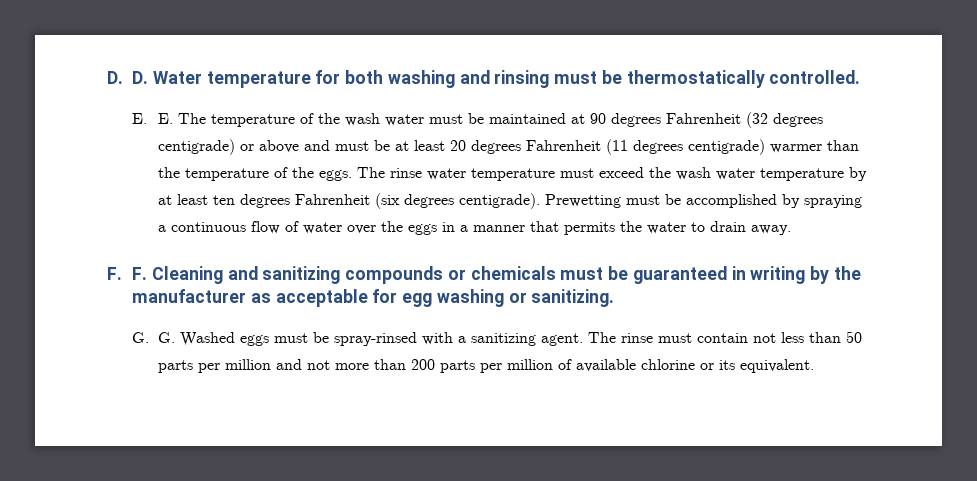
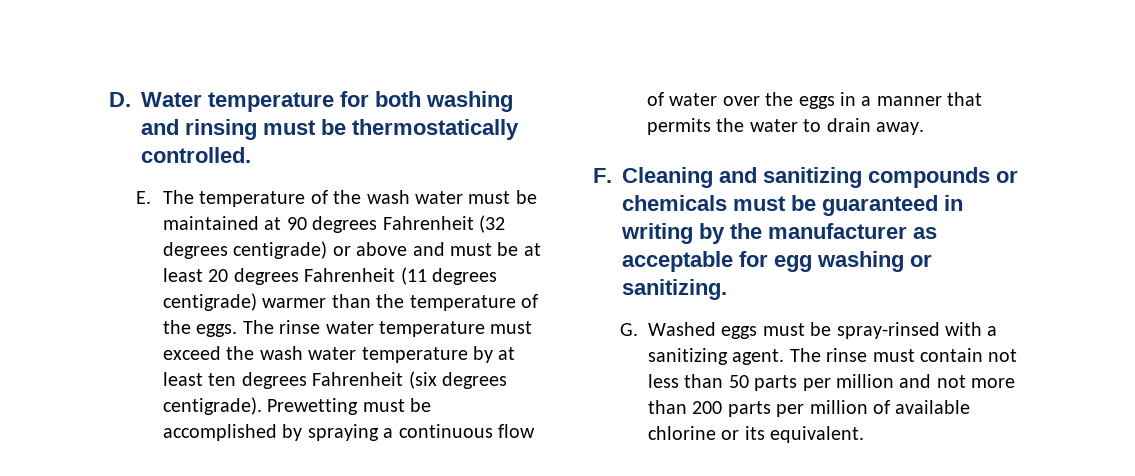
- D. D. Water temperature for both washing and rinsing must be thermostatically controlled.
+ D. Water temperature for both washing and rinsing must be thermostatically controlled.
- E. E. The temperature of the wash water must be maintained at 90 degrees Fahrenheit (32 degrees centigrade) or above and must be at least 20 degrees Fahrenheit (11 degrees centigrade) warmer than the temperature of the eggs.
+ E. The temperature of the wash water must be maintained at 90 degrees Fahrenheit (32 degrees centigrade) or above and must be at least 20 degrees Fahrenheit (11 degrees centigrade) warmer than the temperature of the eggs.
- F. F. Cleaning and sanitizing compounds or chemicals must be guaranteed in writing by the manufacturer as acceptable for egg washing or sanitizing.
+ F. Cleaning and sanitizing compounds or chemicals must be guaranteed in writing by the manufacturer as acceptable for egg washing or sanitizing.
- G. G. Washed eggs must be spray-rinsed with a sanitizing agent.
+ G. Washed eggs must be spray-rinsed with a sanitizing agent.

